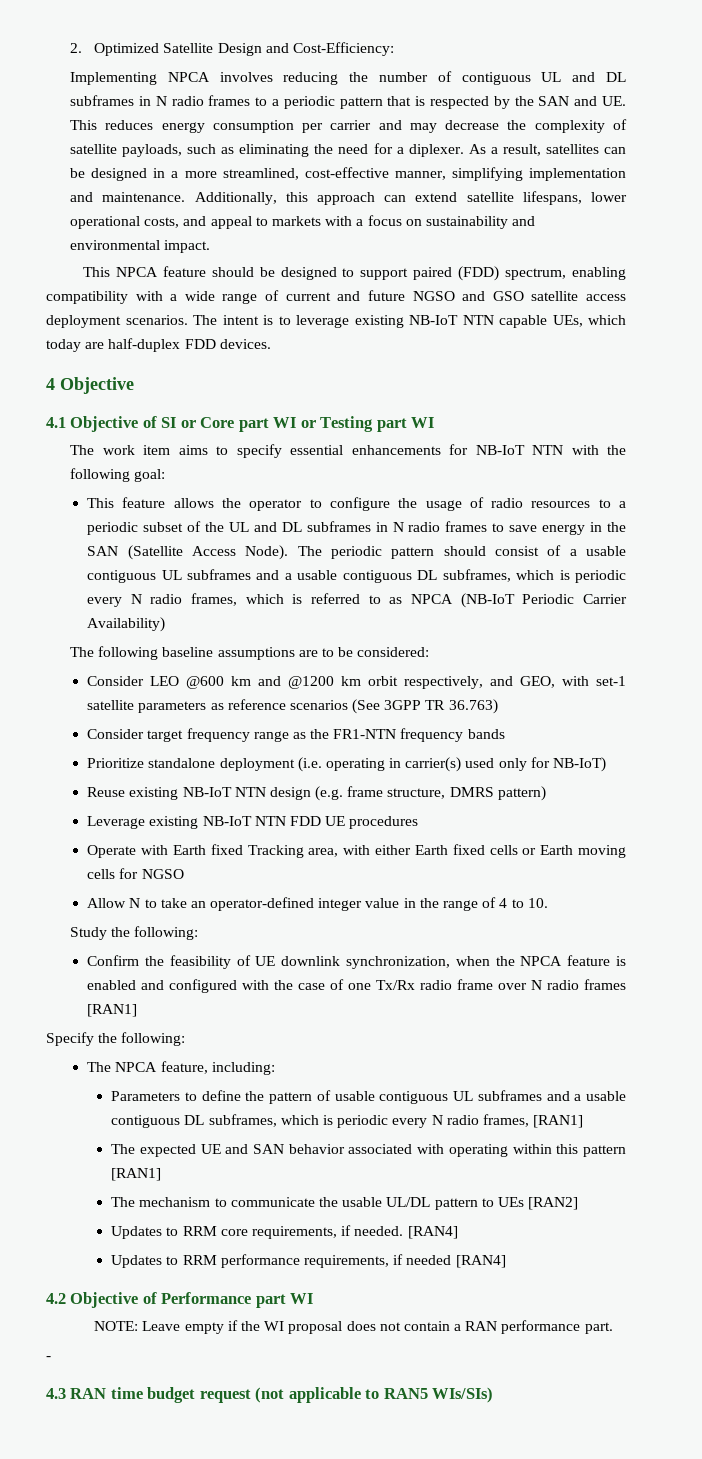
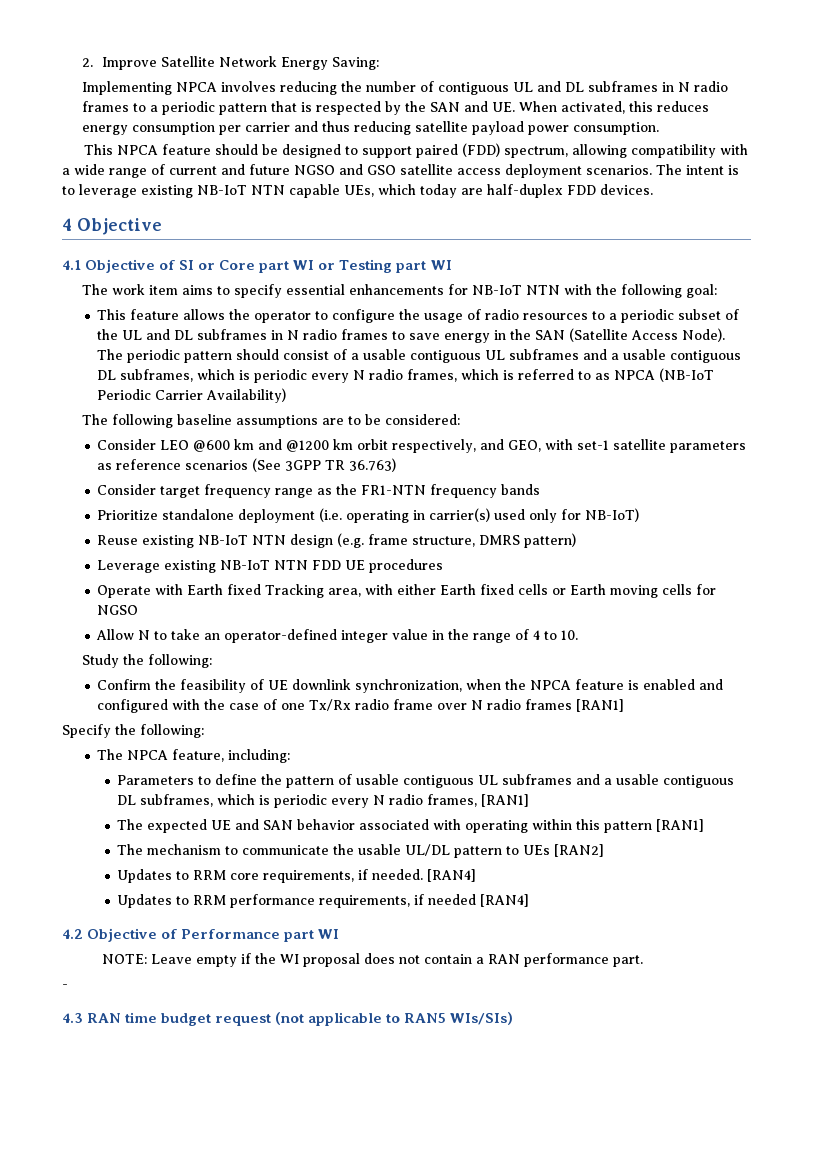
- 2. Optimized Satellite Design and Cost-Efficiency:
+ 2. Improve Satellite Network Energy Saving:
- Implementing NPCA involves reducing the number of contiguous UL and DL subframes in N radio frames to a periodic pattern that is respected by the SAN and UE. This reduces energy consumption per carrier and may decrease the complexity of satellite payloads, such as eliminating the need for a diplexer. As a result, satellites can be designed in a more streamlined, cost-effective manner, simplifying implementation and maintenance. Additionally, this approach can extend satellite lifespans, lower operational costs, and appeal to markets with a focus on sustainability and environmental impact.
+ Implementing NPCA involves reducing the number of contiguous UL and DL subframes in N radio frames to a periodic pattern that is respected by the SAN and UE. When activated, this reduces energy consumption per carrier and thus reducing satellite payload power consumption.
- This NPCA feature should be designed to support paired (FDD) spectrum, enabling compatibility with a wide range of current and future NGSO and GSO satellite access deployment scenarios.
+ This NPCA feature should be designed to support paired (FDD) spectrum, allowing compatibility with a wide range of current and future NGSO and GSO satellite access deployment scenarios.

